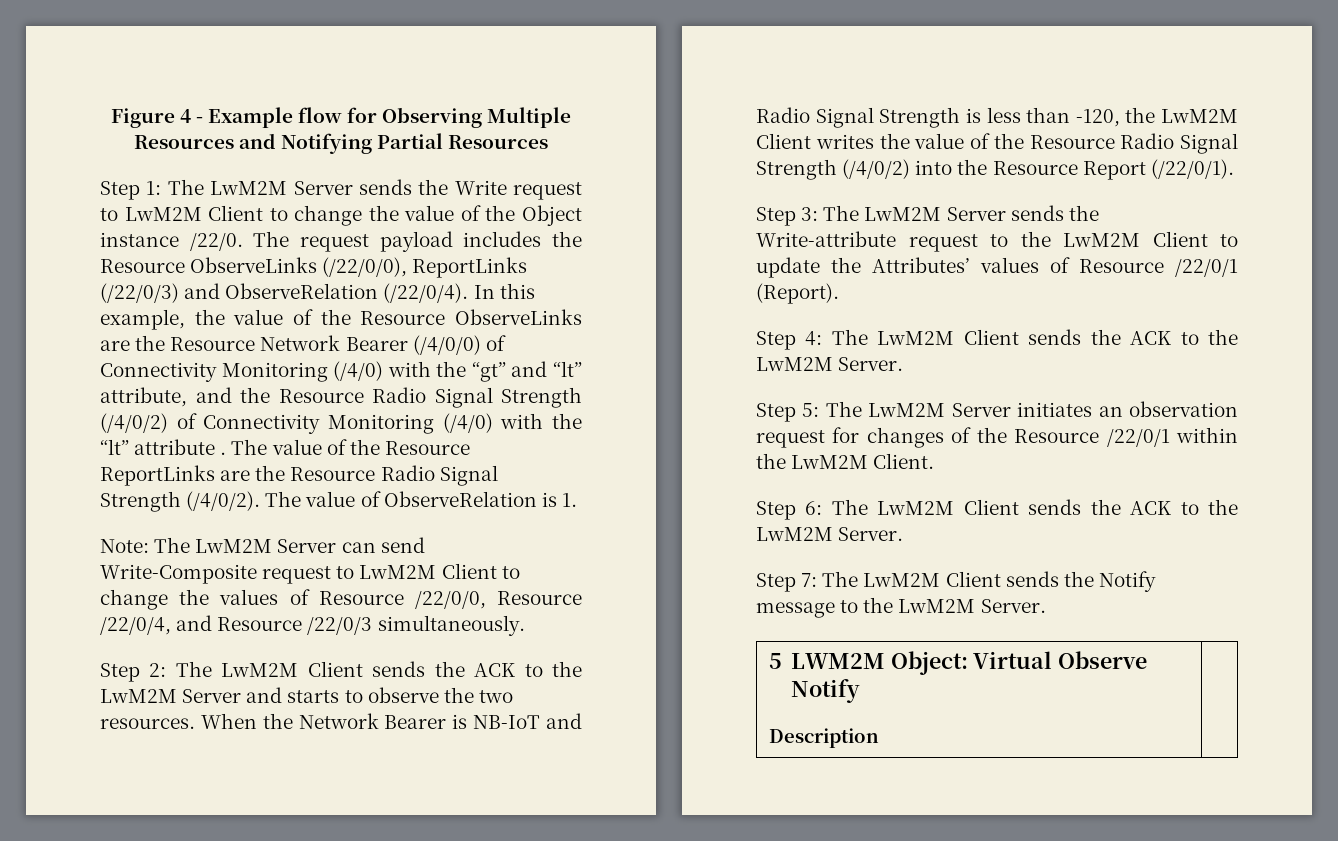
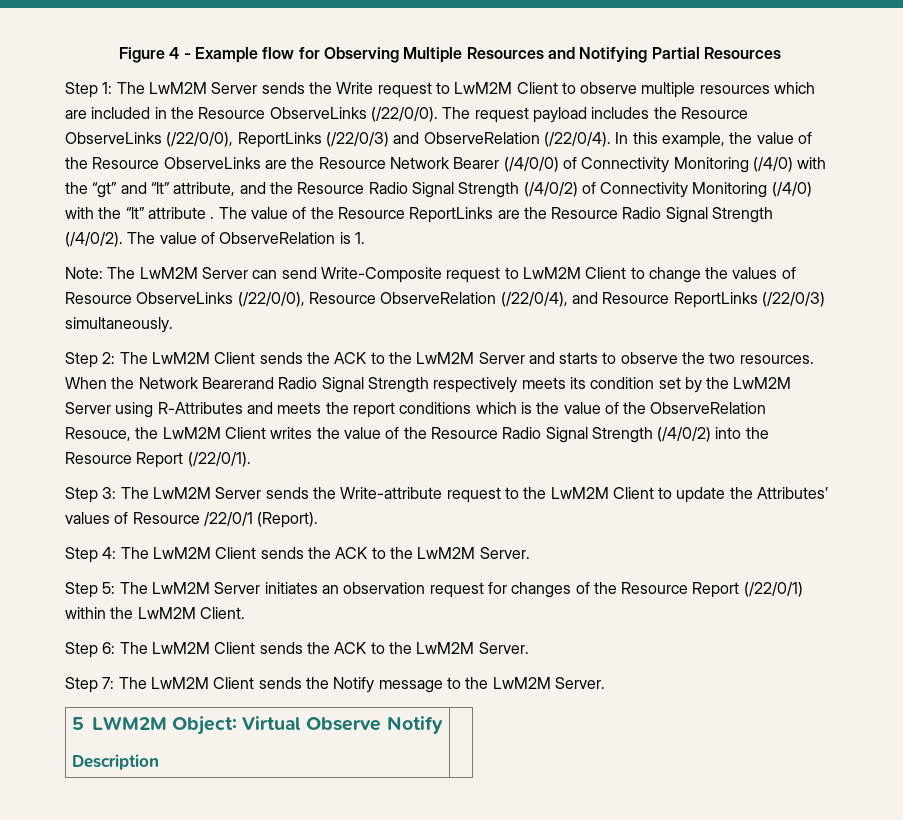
- Step 1: The LwM2M Server sends the Write request to LwM2M Client to change the value of the Object instance /22/0.
+ Step 1: The LwM2M Server sends the Write request to LwM2M Client to observe multiple resources which are included in the Resource ObserveLinks (/22/0/0).
- Note: The LwM2M Server can send Write-Composite request to LwM2M Client to change the values of Resource /22/0/0, Resource /22/0/4, and Resource /22/0/3 simultaneously.
+ Note: The LwM2M Server can send Write-Composite request to LwM2M Client to change the values of Resource ObserveLinks (/22/0/0), Resource ObserveRelation (/22/0/4), and Resource ReportLinks (/22/0/3) simultaneously.
- When the Network Bearer is NB-IoT and Radio Signal Strength is less than -120, the LwM2M Client writes the value of the Resource Radio Signal Strength (/4/0/2) into the Resource Report (/22/0/1).
+ When the Network Bearerand Radio Signal Strength respectively meets its condition set by the LwM2M Server using R-Attributes and meets the report conditions which is the value of the ObserveRelation Resouce, the LwM2M Client writes the value of the Resource Radio Signal Strength (/4/0/2) into the Resource Report (/22/0/1).
- Step 5: The LwM2M Server initiates an observation request for changes of the Resource /22/0/1 within the LwM2M Client.
+ Step 5: The LwM2M Server initiates an observation request for changes of the Resource Report (/22/0/1) within the LwM2M Client.

